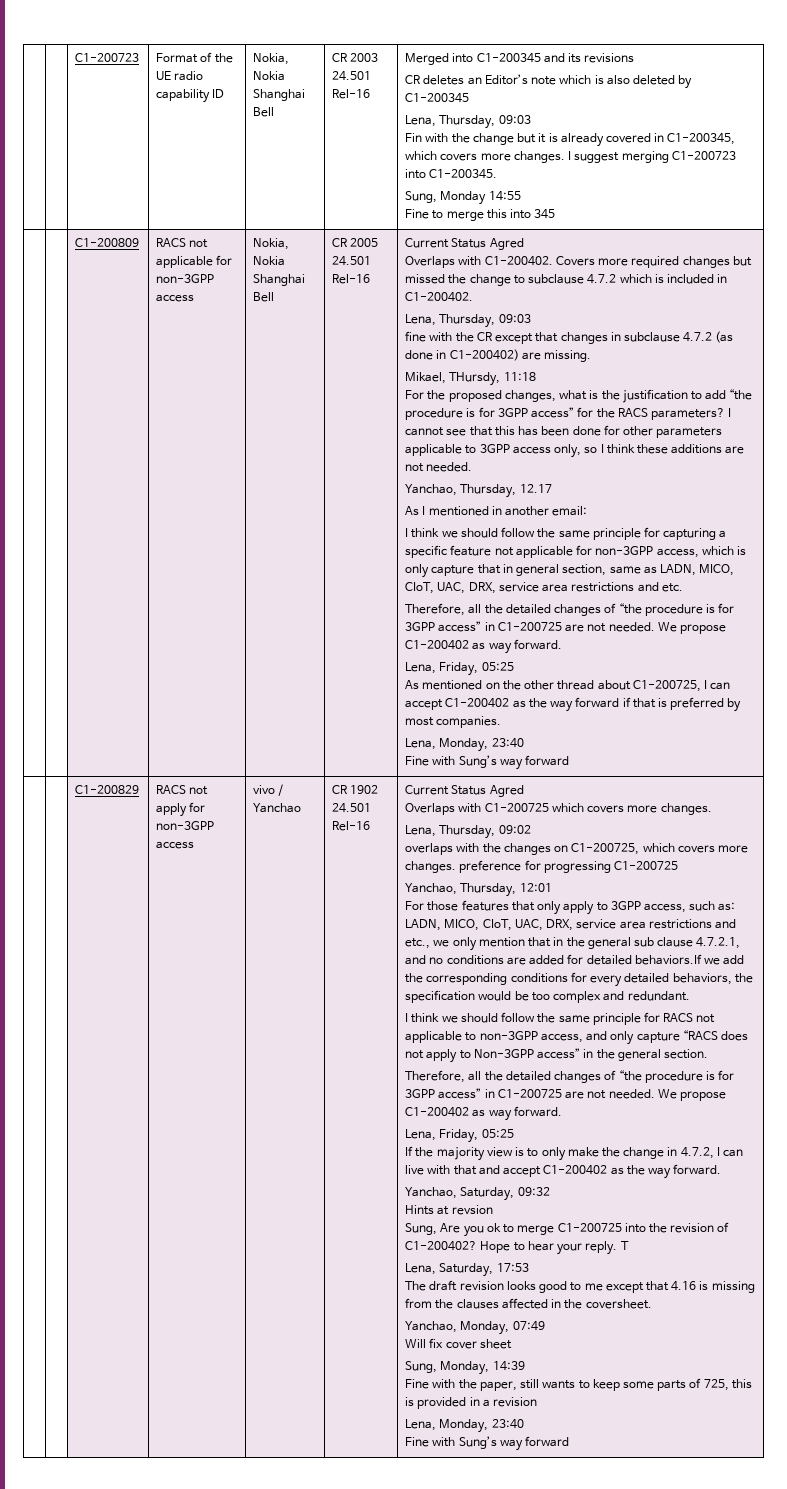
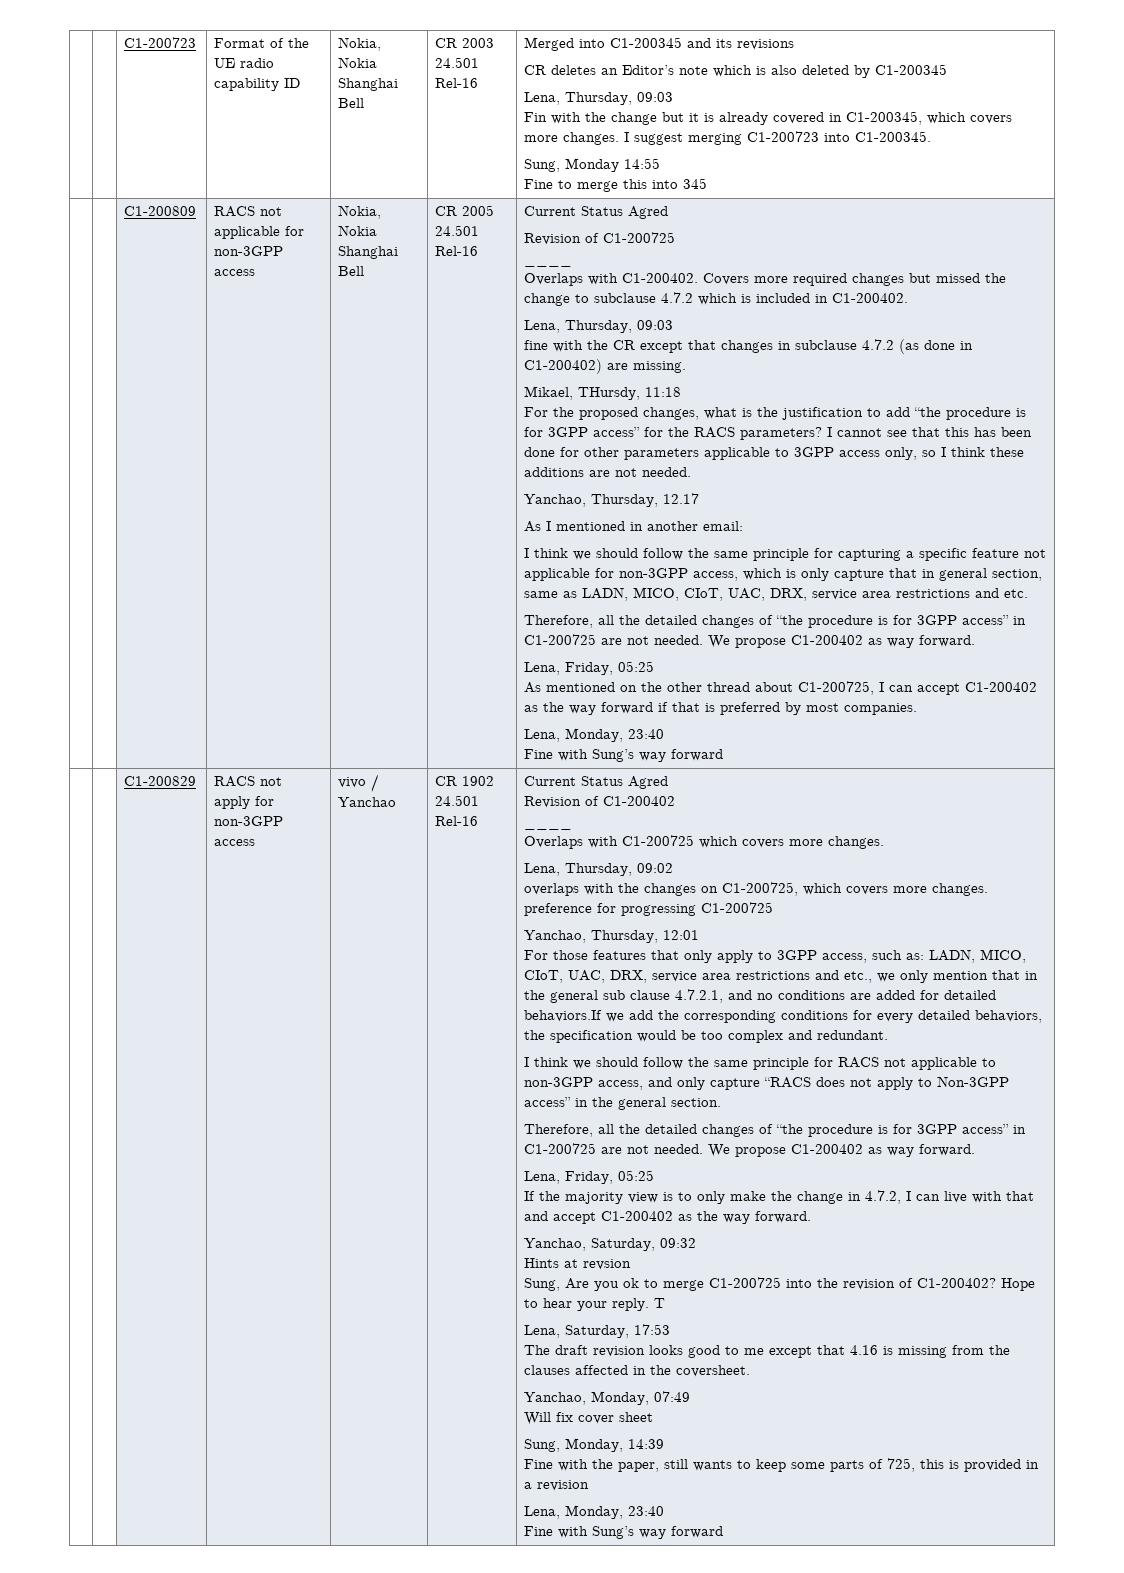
+ Revision of C1-200725
+ ____
+ Revision of C1-200402
+ ____

